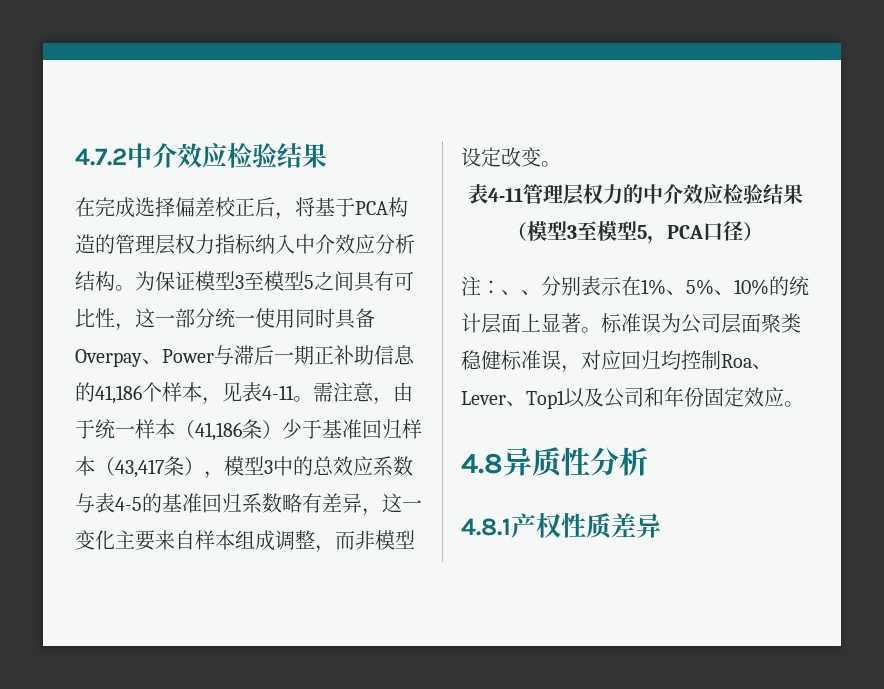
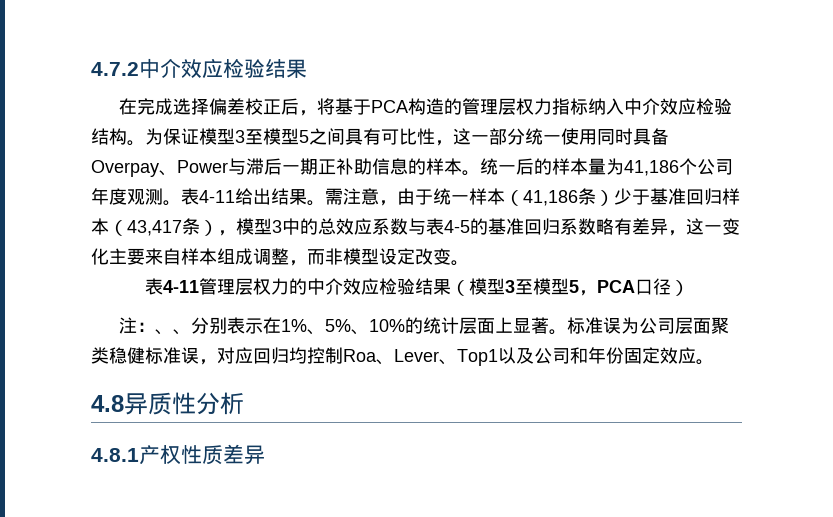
- 在完成选择偏差校正后，将基于PCA构造的管理层权力指标纳入中介效应分析结构。
+ 在完成选择偏差校正后，将基于PCA构造的管理层权力指标纳入中介效应检验结构。
- 为保证模型3至模型5之间具有可比性，这一部分统一使用同时具备Overpay、Power与滞后一期正补助信息的41,186个样本，见表4-11。
+ 为保证模型3至模型5之间具有可比性，这一部分统一使用同时具备Overpay、Power与滞后一期正补助信息的样本。统一后的样本量为41,186个公司年度观测。表4-11给出结果。

